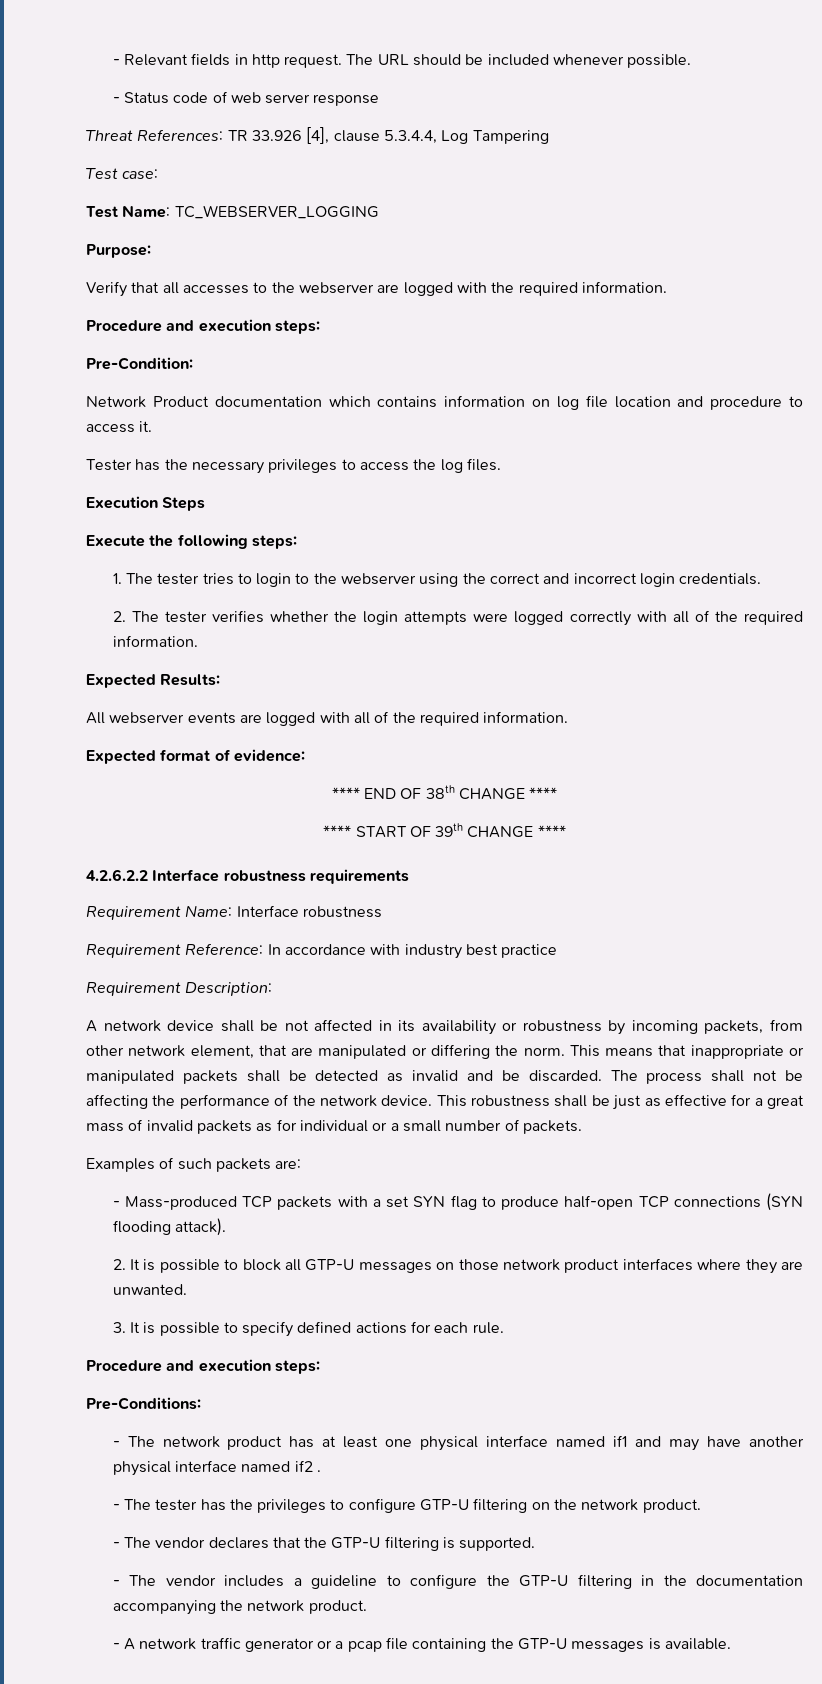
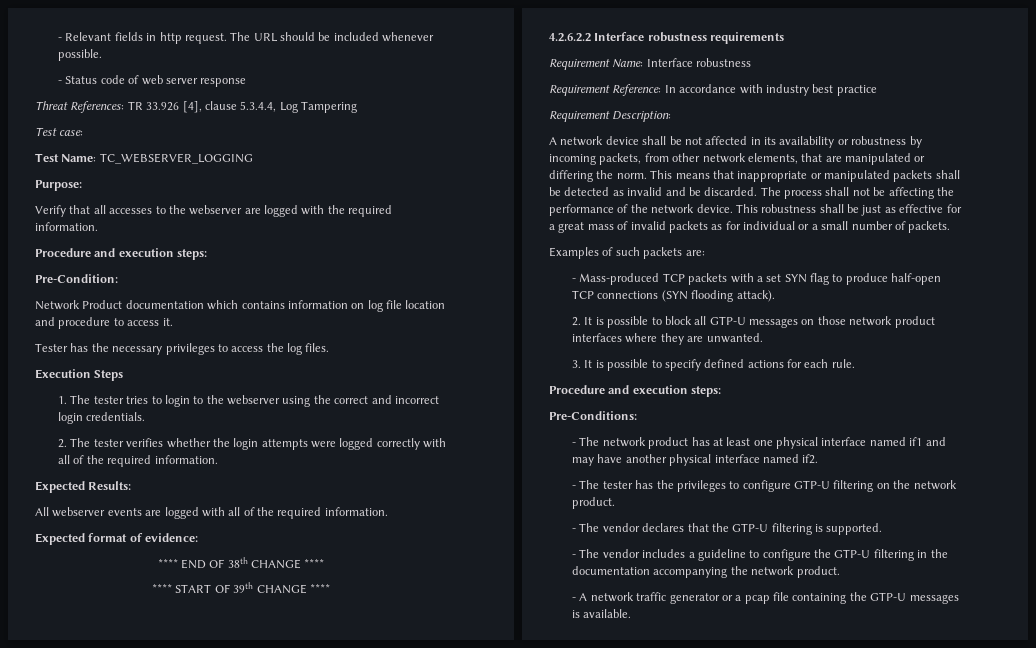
- Execute the following steps:
- A network device shall be not affected in its availability or robustness by incoming packets, from other network element, that are manipulated or differing the norm.
+ A network device shall be not affected in its availability or robustness by incoming packets, from other network elements, that are manipulated or differing the norm.
- - The network product has at least one physical interface named if1 and may have another physical interface named if2 .
+ - The network product has at least one physical interface named if1 and may have another physical interface named if2.

